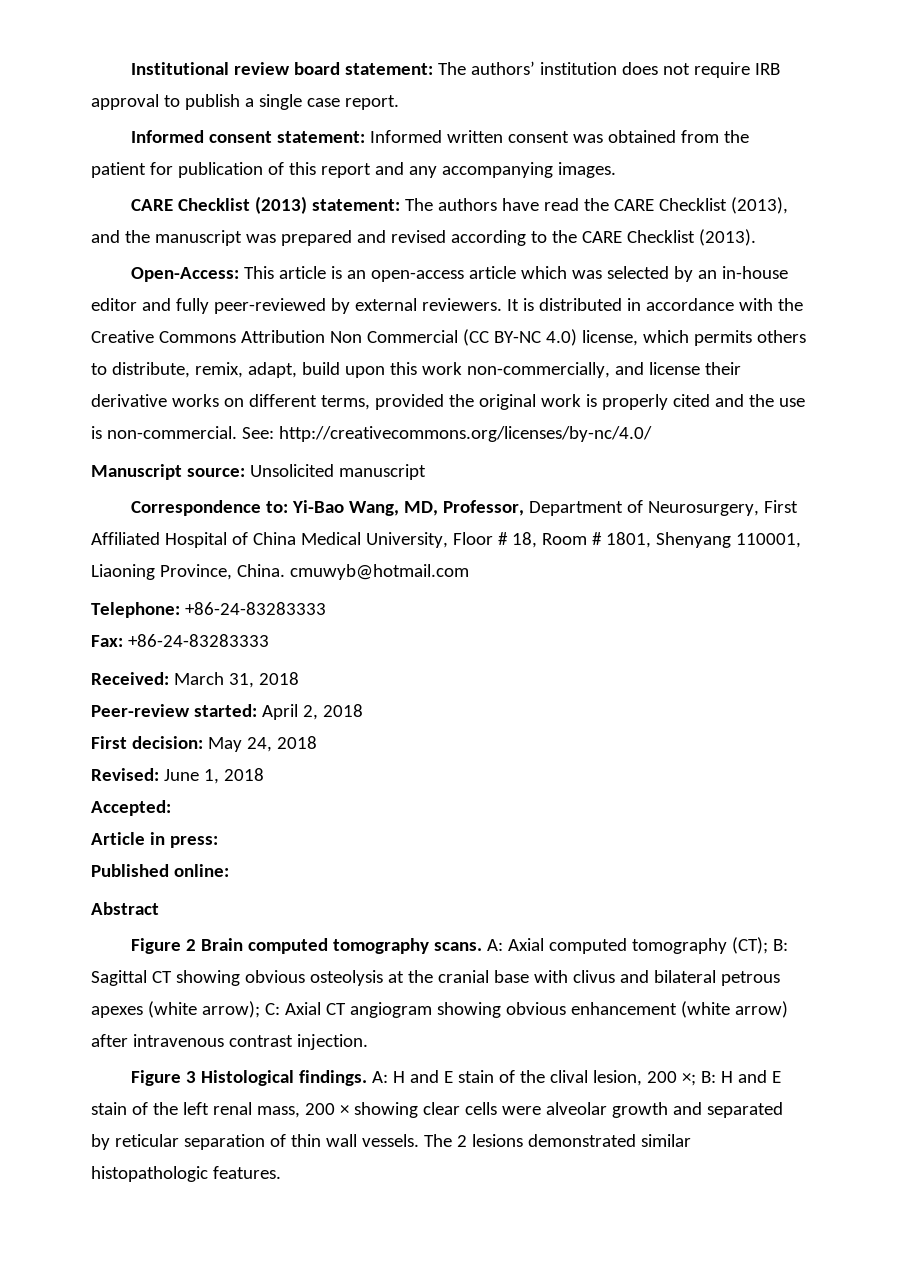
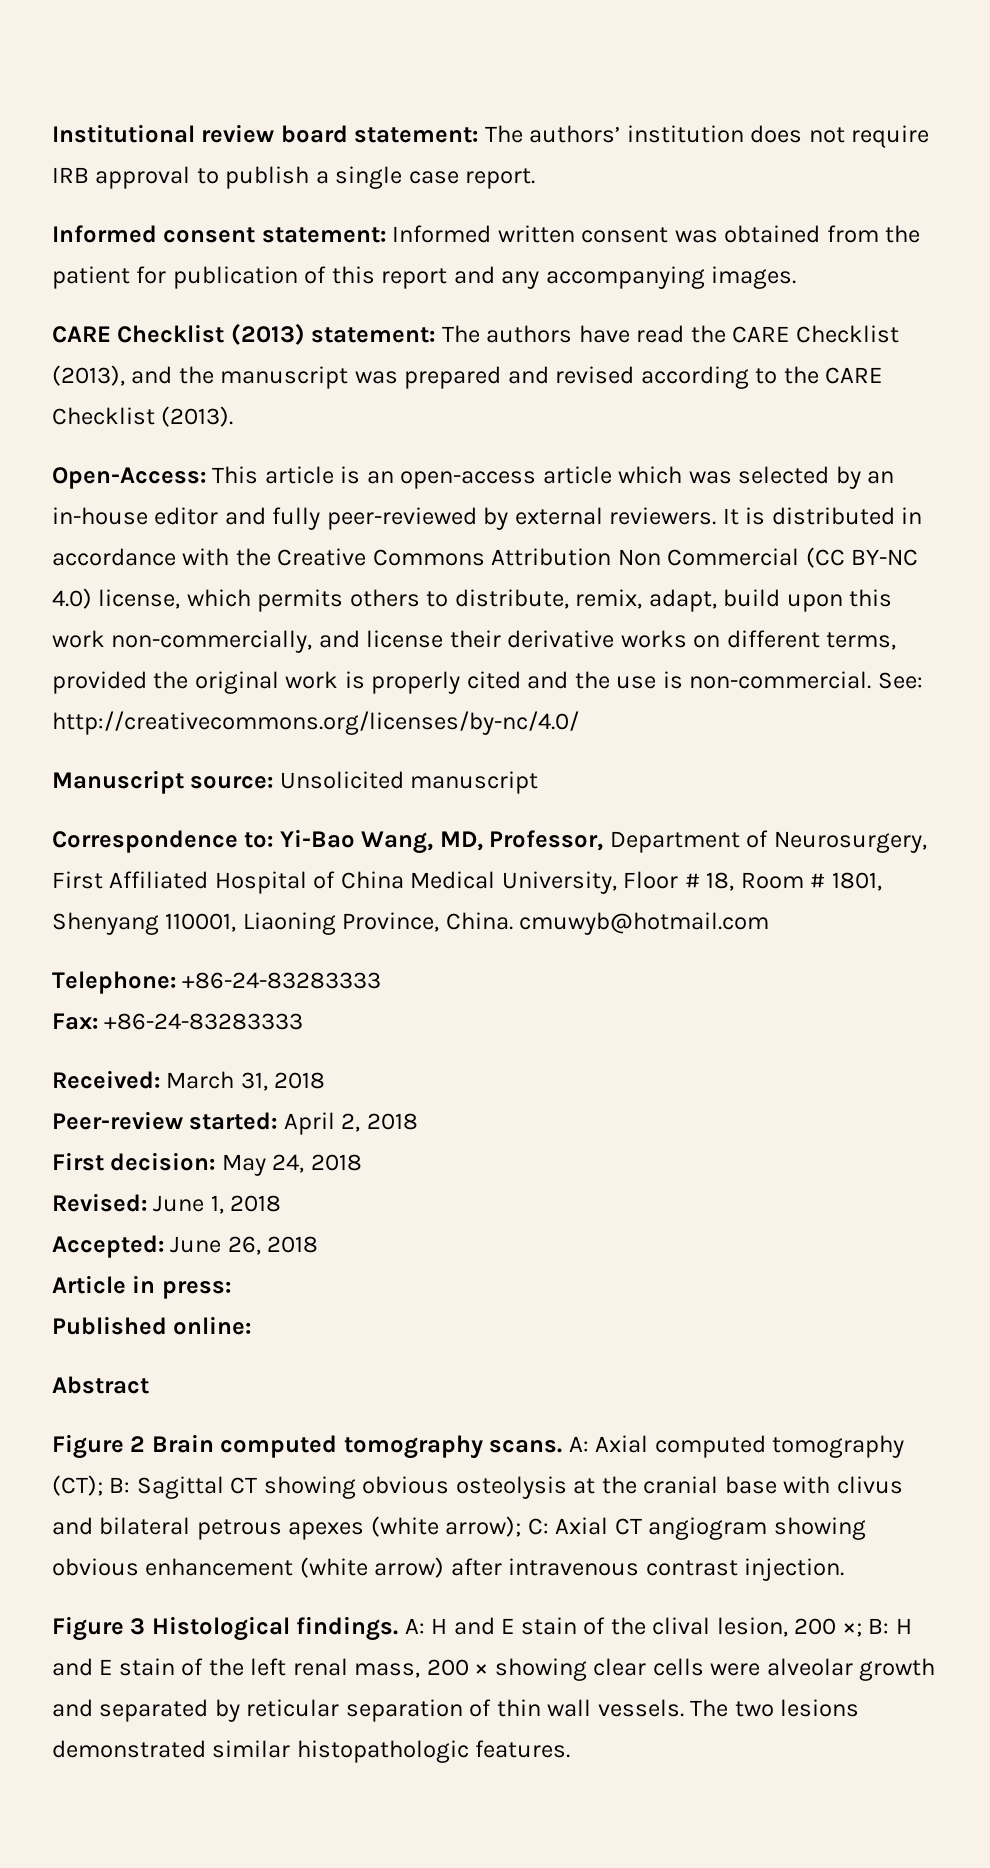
- Accepted:
+ Accepted: June 26, 2018
- The 2 lesions demonstrated similar histopathologic features.
+ The two lesions demonstrated similar histopathologic features.

